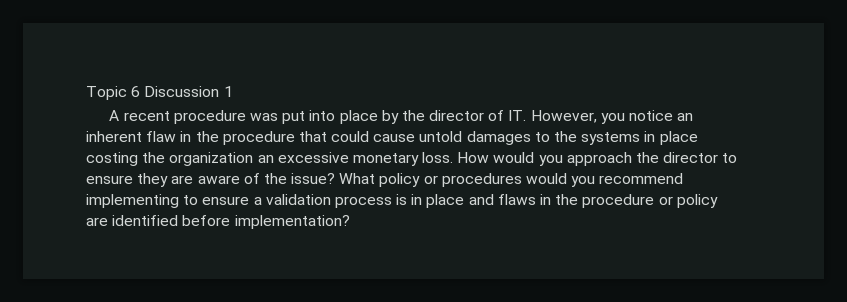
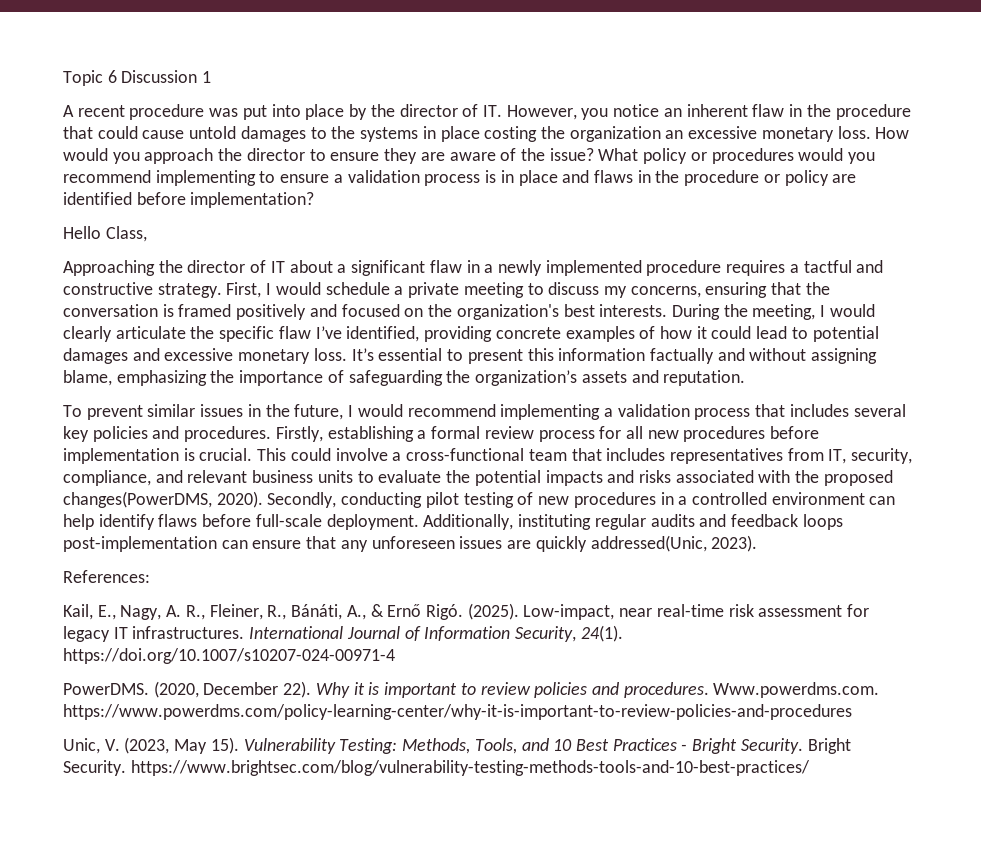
+ Hello Class,
+ Approaching the director of IT about a significant flaw in a newly implemented procedure requires a tactful and constructive strategy. First, I would schedule a private meeting to discuss my concerns, ensuring that the conversation is framed positively and focused on the organization's best interests. During the meeting, I would clearly articulate the specific flaw I’ve identified, providing concrete examples of how it could lead to potential damages and excessive monetary loss. It’s essential to present this information factually and without assigning blame, emphasizing the importance of safeguarding the organization’s assets and reputation.
+ To prevent similar issues in the future, I would recommend implementing a validation process that includes several key policies and procedures. Firstly, establishing a formal review process for all new procedures before implementation is crucial. This could involve a cross-functional team that includes representatives from IT, security, compliance, and relevant business units to evaluate the potential impacts and risks associated with the proposed changes(PowerDMS, 2020). Secondly, conducting pilot testing of new procedures in a controlled environment can help identify flaws before full-scale deployment. Additionally, instituting regular audits and feedback loops post-implementation can ensure that any unforeseen issues are quickly addressed(Unic, 2023).
+ References:
+ Kail, E., Nagy, A. R., Fleiner, R., Bánáti, A., & Ernő Rigó. (2025). Low-impact, near real-time risk assessment for legacy IT infrastructures. International Journal of Information Security, 24(1). https://doi.org/10.1007/s10207-024-00971-4
+ PowerDMS. (2020, December 22). Why it is important to review policies and procedures. Www.powerdms.com. https://www.powerdms.com/policy-learning-center/why-it-is-important-to-review-policies-and-procedures
+ Unic, V. (2023, May 15). Vulnerability Testing: Methods, Tools, and 10 Best Practices - Bright Security. Bright Security. https://www.brightsec.com/blog/vulnerability-testing-methods-tools-and-10-best-practices/

